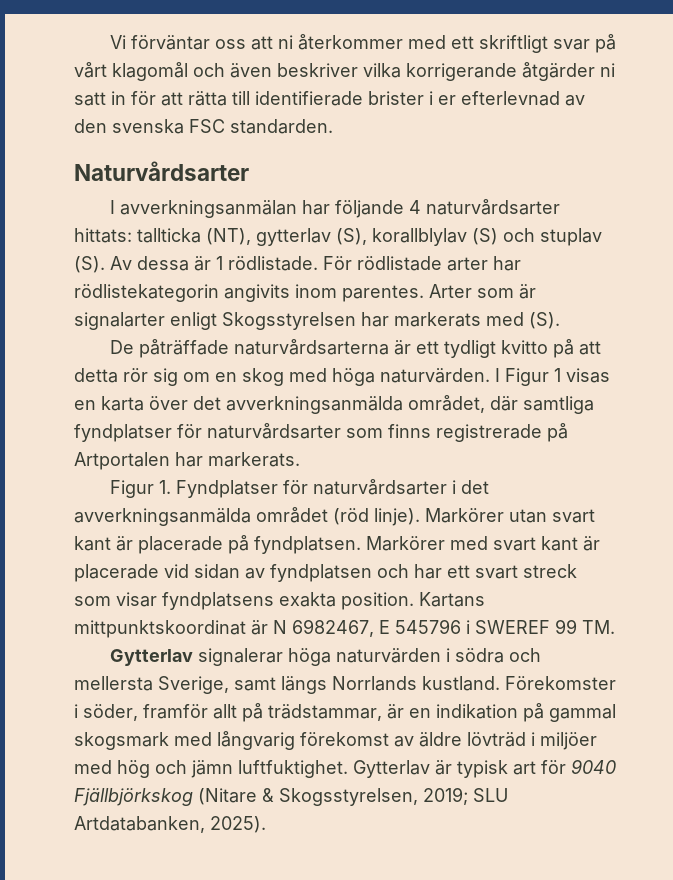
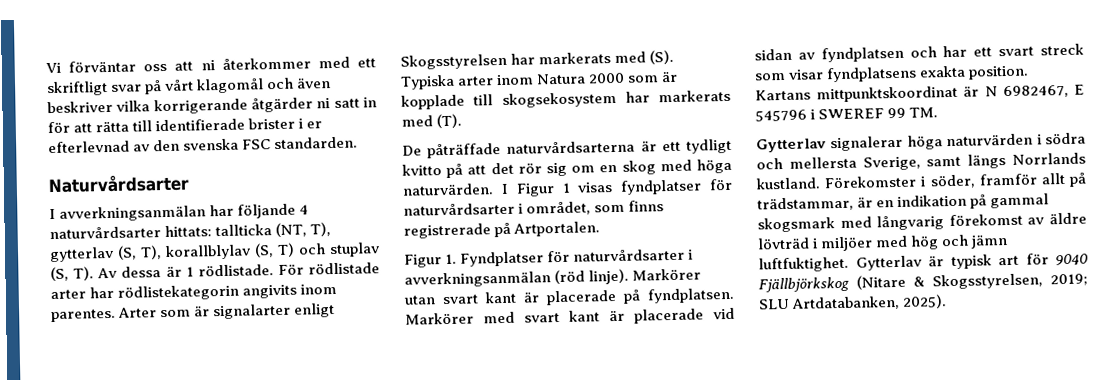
- I avverkningsanmälan har följande 4 naturvårdsarter hittats: tallticka (NT), gytterlav (S), korallblylav (S) och stuplav (S). Av dessa är 1 rödlistade.
+ I avverkningsanmälan har följande 4 naturvårdsarter hittats: tallticka (NT, T), gytterlav (S, T), korallblylav (S, T) och stuplav (S, T). Av dessa är 1 rödlistade.
- Arter som är signalarter enligt Skogsstyrelsen har markerats med (S).
+ Arter som är signalarter enligt Skogsstyrelsen har markerats med (S). Typiska arter inom Natura 2000 som är kopplade till skogsekosystem har markerats med (T).
- De påträffade naturvårdsarterna är ett tydligt kvitto på att detta rör sig om en skog med höga naturvärden.
+ De påträffade naturvårdsarterna är ett tydligt kvitto på att det rör sig om en skog med höga naturvärden.
- I Figur 1 visas en karta över det avverkningsanmälda området, där samtliga fyndplatser för naturvårdsarter som finns registrerade på Artportalen har markerats.
+ I Figur 1 visas fyndplatser för naturvårdsarter i området, som finns registrerade på Artportalen.
- Figur 1. Fyndplatser för naturvårdsarter i det avverkningsanmälda området (röd linje).
+ Figur 1. Fyndplatser för naturvårdsarter i avverkningsanmälan (röd linje).

